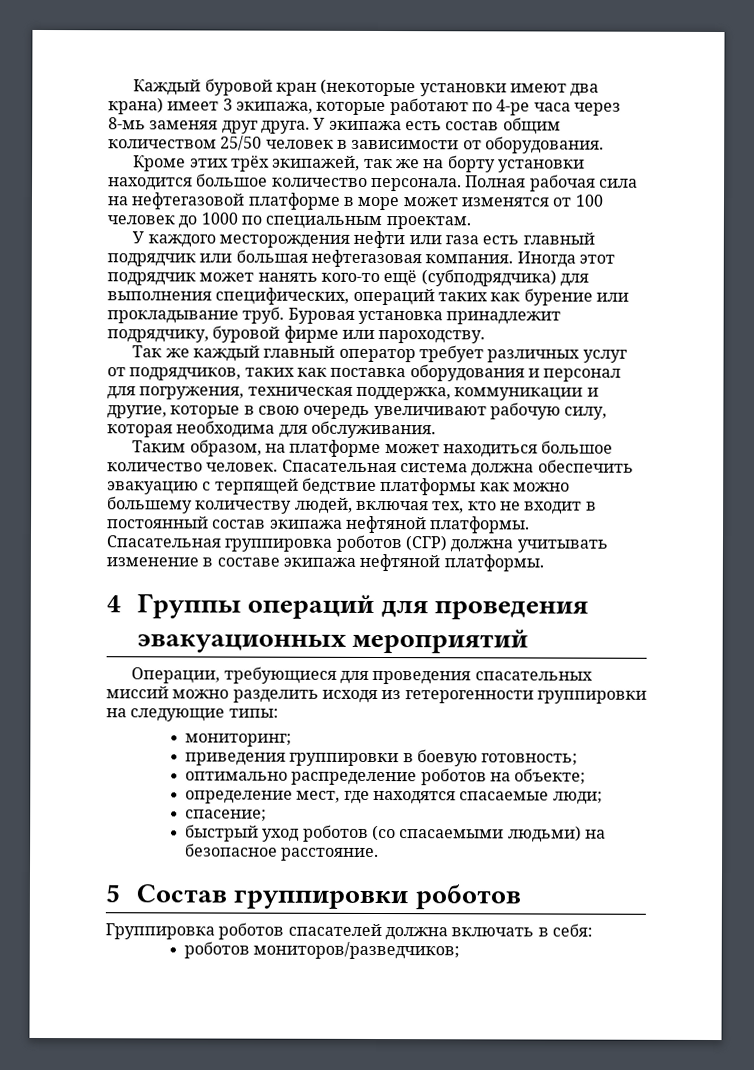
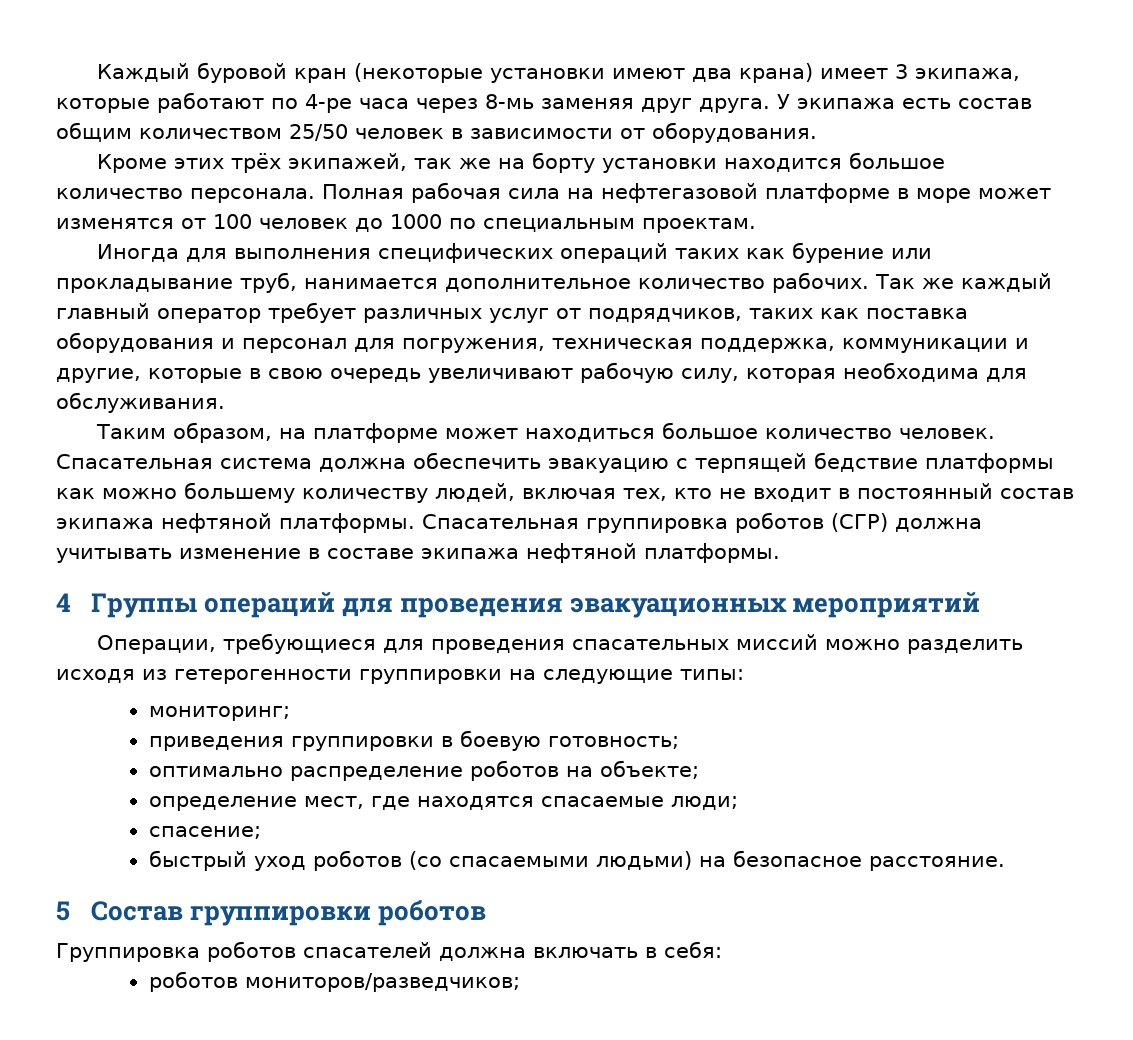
- У каждого месторождения нефти или газа есть главный подрядчик или большая нефтегазовая компания. Иногда этот подрядчик может нанять кого-то ещё (субподрядчика) для выполнения специфических, операций таких как бурение или прокладывание труб. Буровая установка принадлежит подрядчику, буровой фирме или пароходству.
- Так же каждый главный оператор требует различных услуг от подрядчиков, таких как поставка оборудования и персонал для погружения, техническая поддержка, коммуникации и другие, которые в свою очередь увеличивают рабочую силу, которая необходима для обслуживания.
+ Иногда для выполнения специфических операций таких как бурение или прокладывание труб, нанимается дополнительное количество рабочих. Так же каждый главный оператор требует различных услуг от подрядчиков, таких как поставка оборудования и персонал для погружения, техническая поддержка, коммуникации и другие, которые в свою очередь увеличивают рабочую силу, которая необходима для обслуживания.

